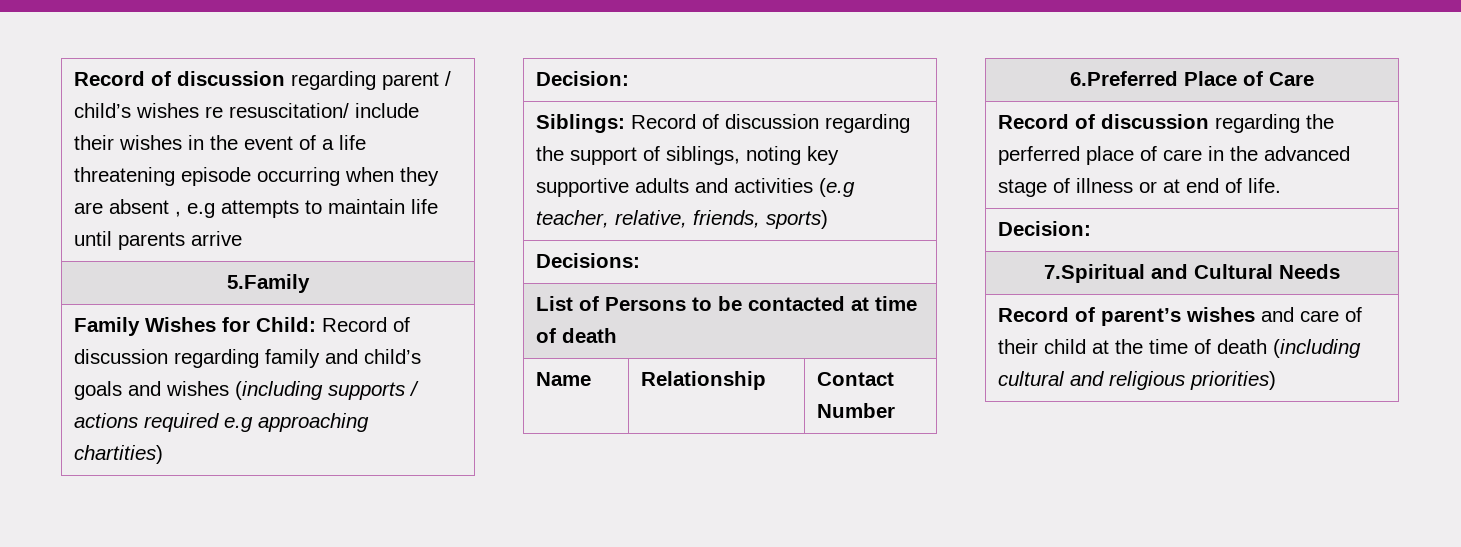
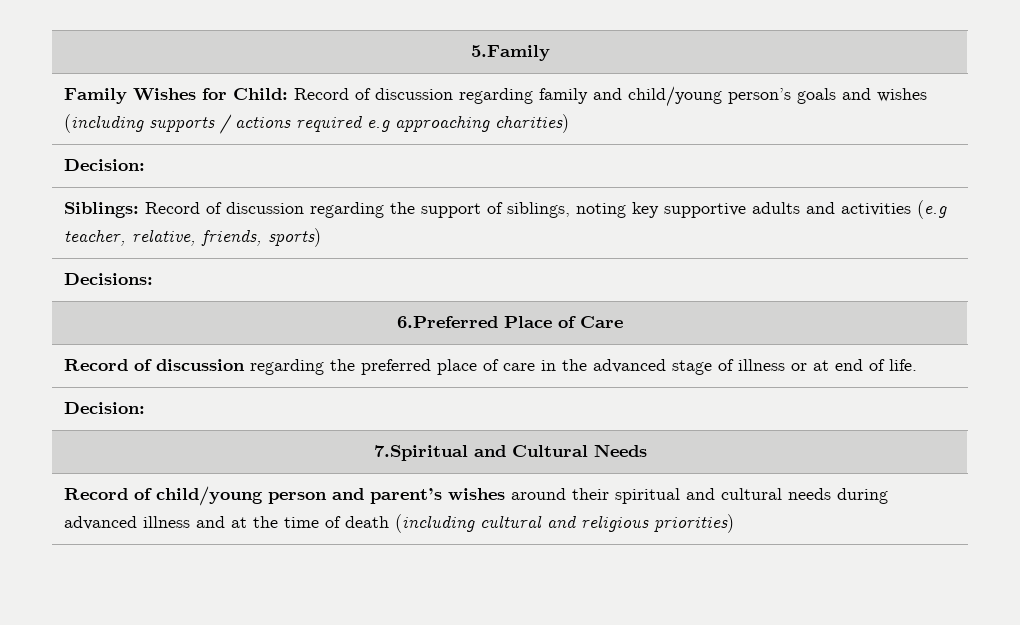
- Record of discussion regarding parent / child’s wishes re resuscitation/ include their wishes in the event of a life threatening episode occurring when they are absent , e.g attempts to maintain life until parents arrive
- Family Wishes for Child: Record of discussion regarding family and child’s goals and wishes (including supports / actions required e.g approaching chartities)
+ Family Wishes for Child: Record of discussion regarding family and child/young person’s goals and wishes (including supports / actions required e.g approaching charities)
- List of Persons to be contacted at time of death
- Name | Relationship | Contact Number
- Record of discussion regarding the perferred place of care in the advanced stage of illness or at end of life.
+ Record of discussion regarding the preferred place of care in the advanced stage of illness or at end of life.
- Record of parent’s wishes and care of their child at the time of death (including cultural and religious priorities)
+ Record of child/young person and parent’s wishes around their spiritual and cultural needs during advanced illness and at the time of death (including cultural and religious priorities)

